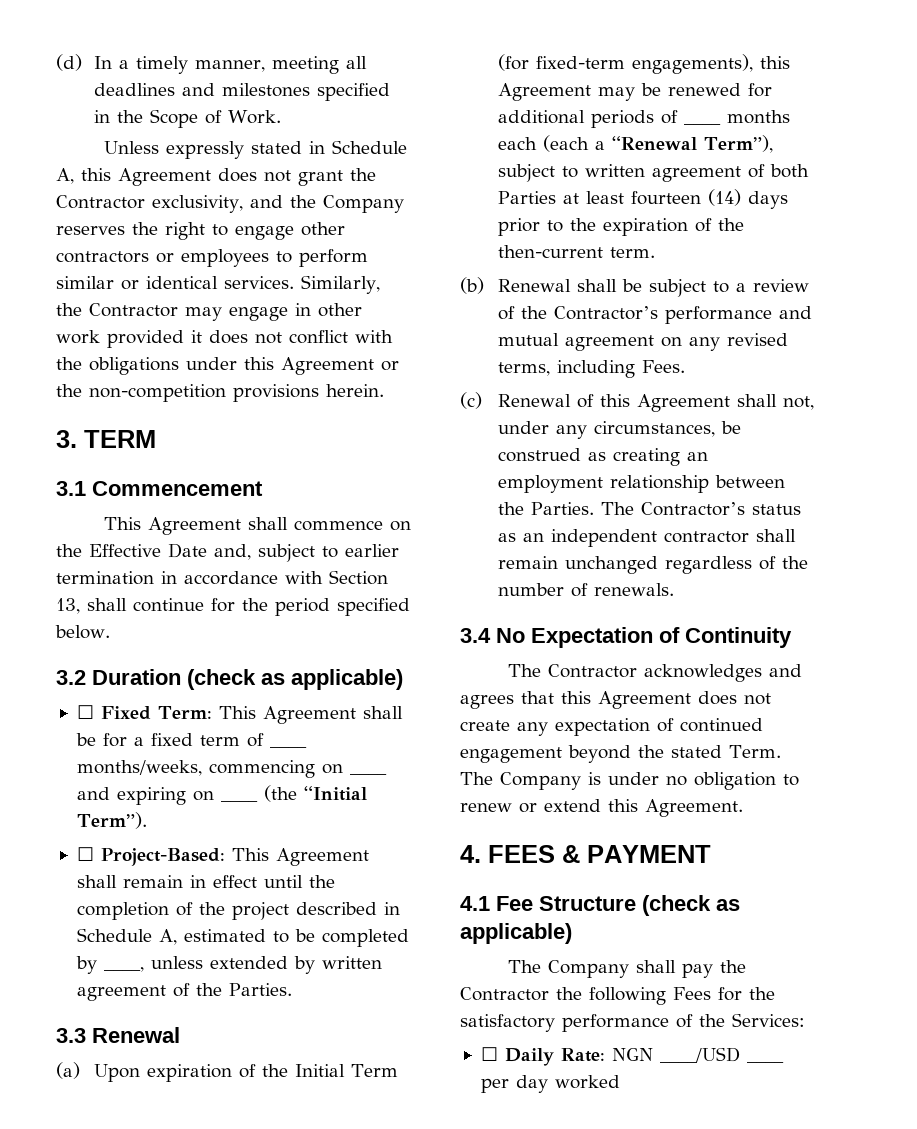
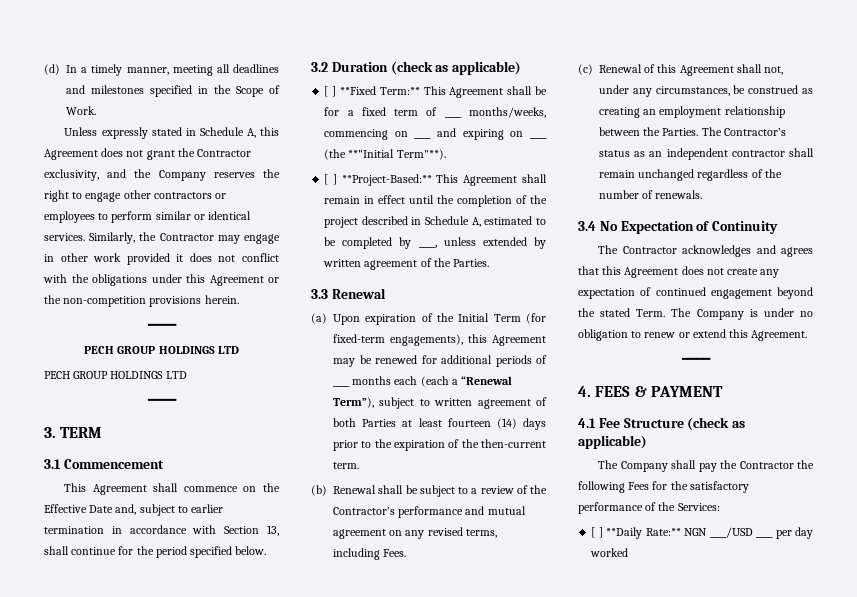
  Similarly, the Contractor may engage in other work provided it does not conflict with the obligations under this Agreement or the non-competition provisions herein.
+ ━━━━
+ PECH GROUP HOLDINGS LTD
+ PECH GROUP HOLDINGS LTD
+ ━━━━
- ☐ Fixed Term: This Agreement shall be for a fixed term of ____ months/weeks, commencing on ____ and expiring on ____ (the “Initial Term”).
- ☐ Project-Based: This Agreement shall remain in effect until the completion of the project described in Schedule A, estimated to be completed by ____, unless extended by written agreement of the Parties.
+ [ ] **Fixed Term:** This Agreement shall be for a fixed term of ____ months/weeks, commencing on ____ and expiring on ____ (the **"Initial Term"**).
+ [ ] **Project-Based:** This Agreement shall remain in effect until the completion of the project described in Schedule A, estimated to be completed by ____, unless extended by written agreement of the Parties.
  The Company is under no obligation to renew or extend this Agreement.
+ ━━━━
- ☐ Daily Rate: NGN ____/USD ____ per day worked
+ [ ] **Daily Rate:** NGN ____/USD ____ per day worked

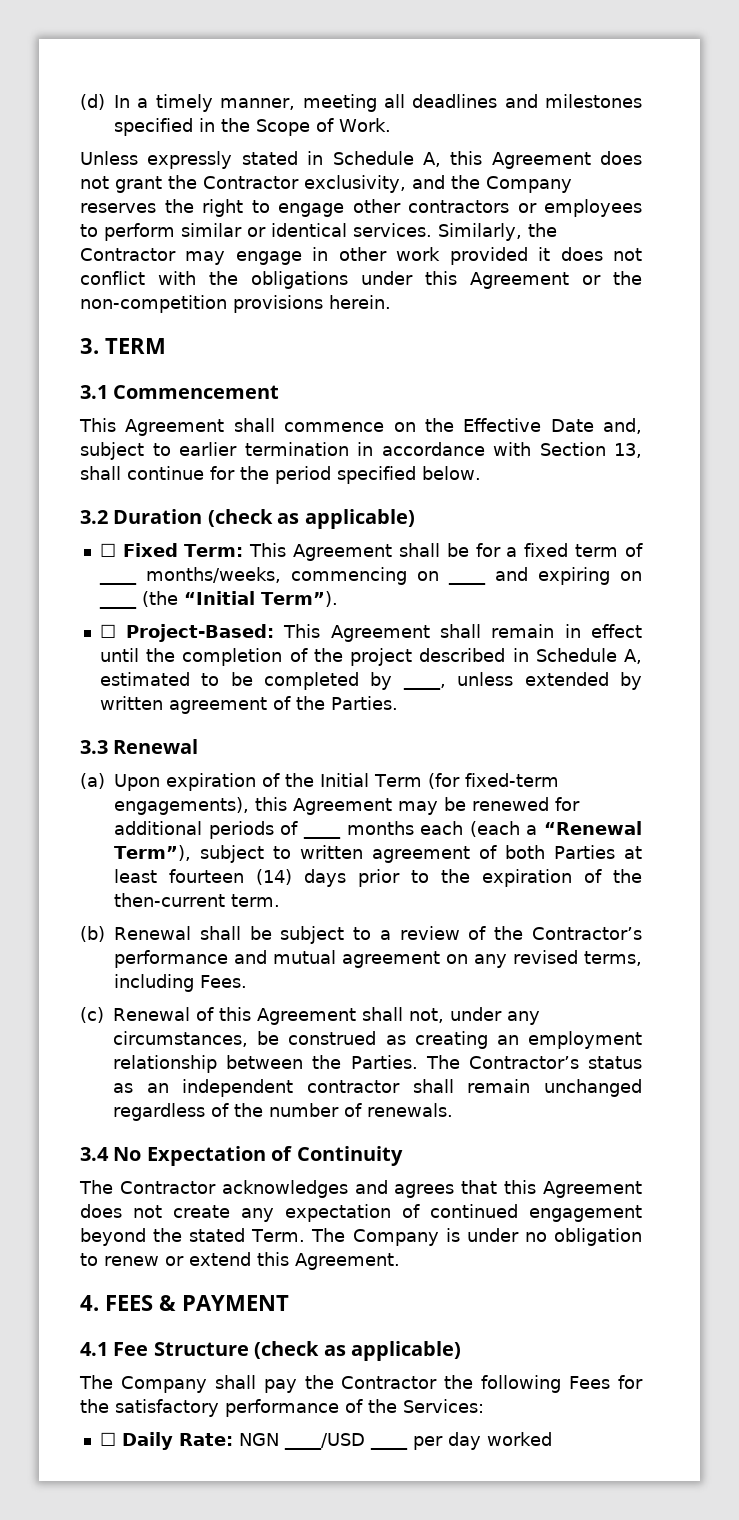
  Similarly, the Contractor may engage in other work provided it does not conflict with the obligations under this Agreement or the non-competition provisions herein.
- ━━━━
- PECH GROUP HOLDINGS LTD
- PECH GROUP HOLDINGS LTD
- ━━━━
- [ ] **Fixed Term:** This Agreement shall be for a fixed term of ____ months/weeks, commencing on ____ and expiring on ____ (the **"Initial Term"**).
- [ ] **Project-Based:** This Agreement shall remain in effect until the completion of the project described in Schedule A, estimated to be completed by ____, unless extended by written agreement of the Parties.
+ ☐ Fixed Term: This Agreement shall be for a fixed term of ____ months/weeks, commencing on ____ and expiring on ____ (the “Initial Term”).
+ ☐ Project-Based: This Agreement shall remain in effect until the completion of the project described in Schedule A, estimated to be completed by ____, unless extended by written agreement of the Parties.
  The Company is under no obligation to renew or extend this Agreement.
- ━━━━
- [ ] **Daily Rate:** NGN ____/USD ____ per day worked
+ ☐ Daily Rate: NGN ____/USD ____ per day worked

